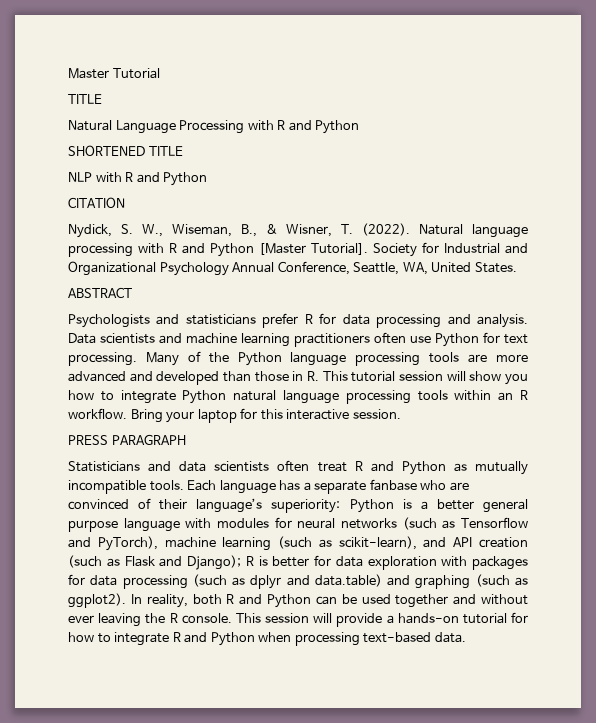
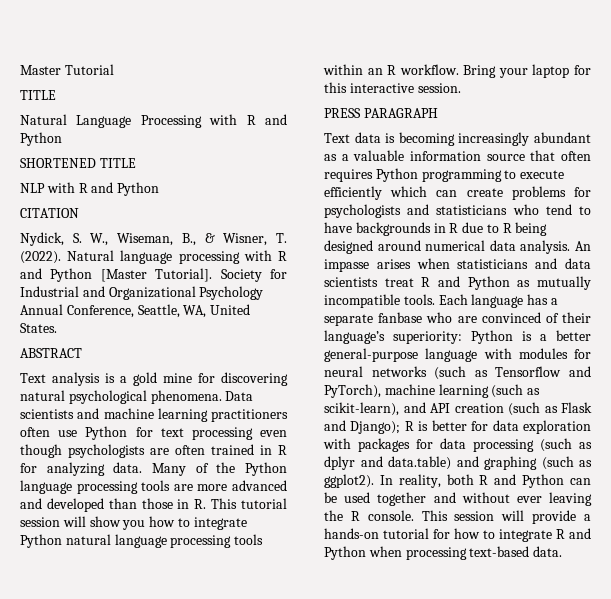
- Psychologists and statisticians prefer R for data processing and analysis.
+ Text analysis is a gold mine for discovering natural psychological phenomena.
- Data scientists and machine learning practitioners often use Python for text processing.
+ Data scientists and machine learning practitioners often use Python for text processing even though psychologists are often trained in R for analyzing data.
- Statisticians and data scientists often treat R and Python as mutually incompatible tools.
+ Text data is becoming increasingly abundant as a valuable information source that often requires Python programming to execute efficiently which can create problems for psychologists and statisticians who tend to have backgrounds in R due to R being designed around numerical data analysis. An impasse arises when statisticians and data scientists treat R and Python as mutually incompatible tools.
- Python is a better general purpose language with modules for neural networks (such as Tensorflow and PyTorch), machine learning (such as scikit-learn), and API creation (such as Flask and Django);
+ Python is a better general-purpose language with modules for neural networks (such as Tensorflow and PyTorch), machine learning (such as scikit-learn), and API creation (such as Flask and Django);

